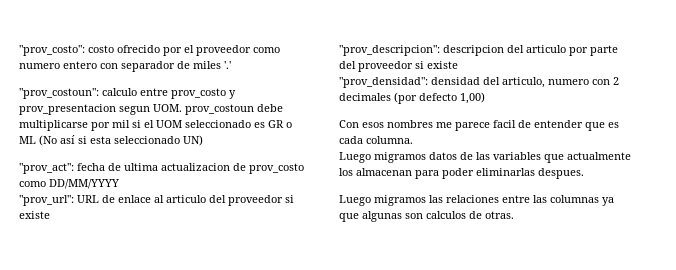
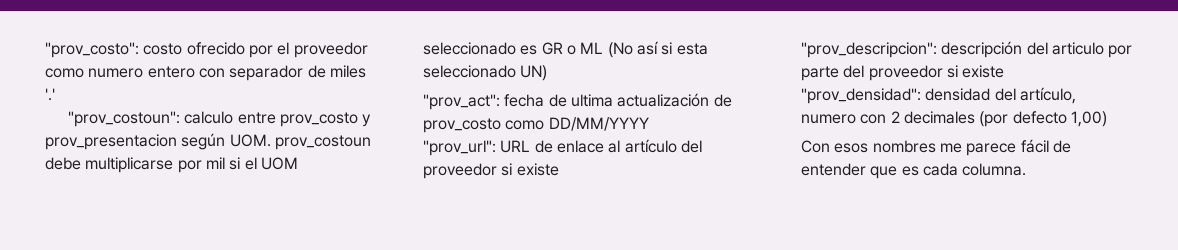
- "prov_costoun": calculo entre prov_costo y prov_presentacion segun UOM. prov_costoun debe multiplicarse por mil si el UOM seleccionado es GR o ML (No así si esta seleccionado UN)
+ "prov_costoun": calculo entre prov_costo y prov_presentacion según UOM. prov_costoun debe multiplicarse por mil si el UOM seleccionado es GR o ML (No así si esta seleccionado UN)
- "prov_act": fecha de ultima actualizacion de prov_costo como DD/MM/YYYY
+ "prov_act": fecha de ultima actualización de prov_costo como DD/MM/YYYY
- "prov_url": URL de enlace al articulo del proveedor si existe
+ "prov_url": URL de enlace al artículo del proveedor si existe
- "prov_descripcion": descripcion del articulo por parte del proveedor si existe
+ "prov_descripcion": descripción del articulo por parte del proveedor si existe
- "prov_densidad": densidad del articulo, numero con 2 decimales (por defecto 1,00)
+ "prov_densidad": densidad del artículo, numero con 2 decimales (por defecto 1,00)
- Con esos nombres me parece facil de entender que es cada columna.
+ Con esos nombres me parece fácil de entender que es cada columna.
- Luego migramos datos de las variables que actualmente los almacenan para poder eliminarlas despues.
- Luego migramos las relaciones entre las columnas ya que algunas son calculos de otras.

